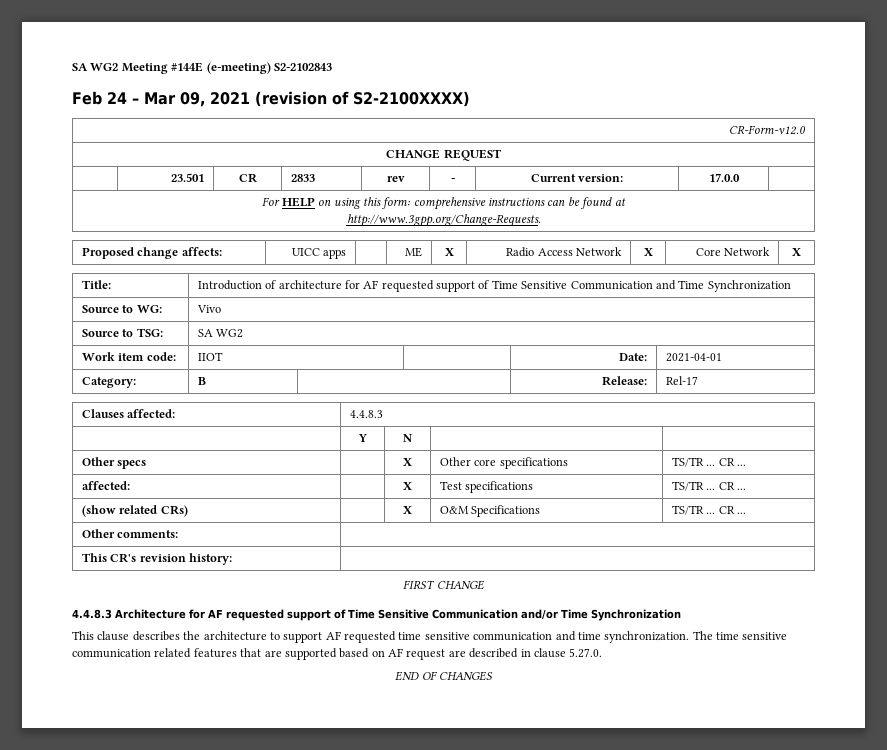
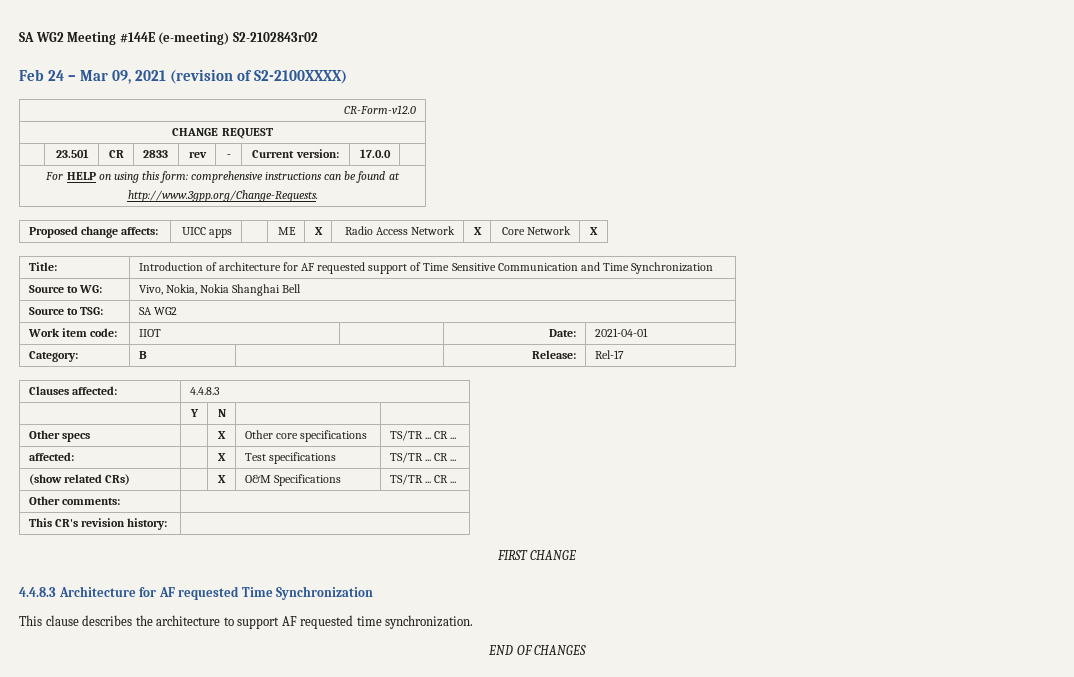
- SA WG2 Meeting #144E (e-meeting) S2-2102843
+ SA WG2 Meeting #144E (e-meeting) S2-2102843r02
- Source to WG: | Vivo
+ Source to WG: | Vivo, Nokia, Nokia Shanghai Bell
- 4.4.8.3 Architecture for AF requested support of Time Sensitive Communication and/or Time Synchronization
+ 4.4.8.3 Architecture for AF requested Time Synchronization
- This clause describes the architecture to support AF requested time sensitive communication and time synchronization. The time sensitive communication related features that are supported based on AF request are described in clause 5.27.0.
+ This clause describes the architecture to support AF requested time synchronization.

